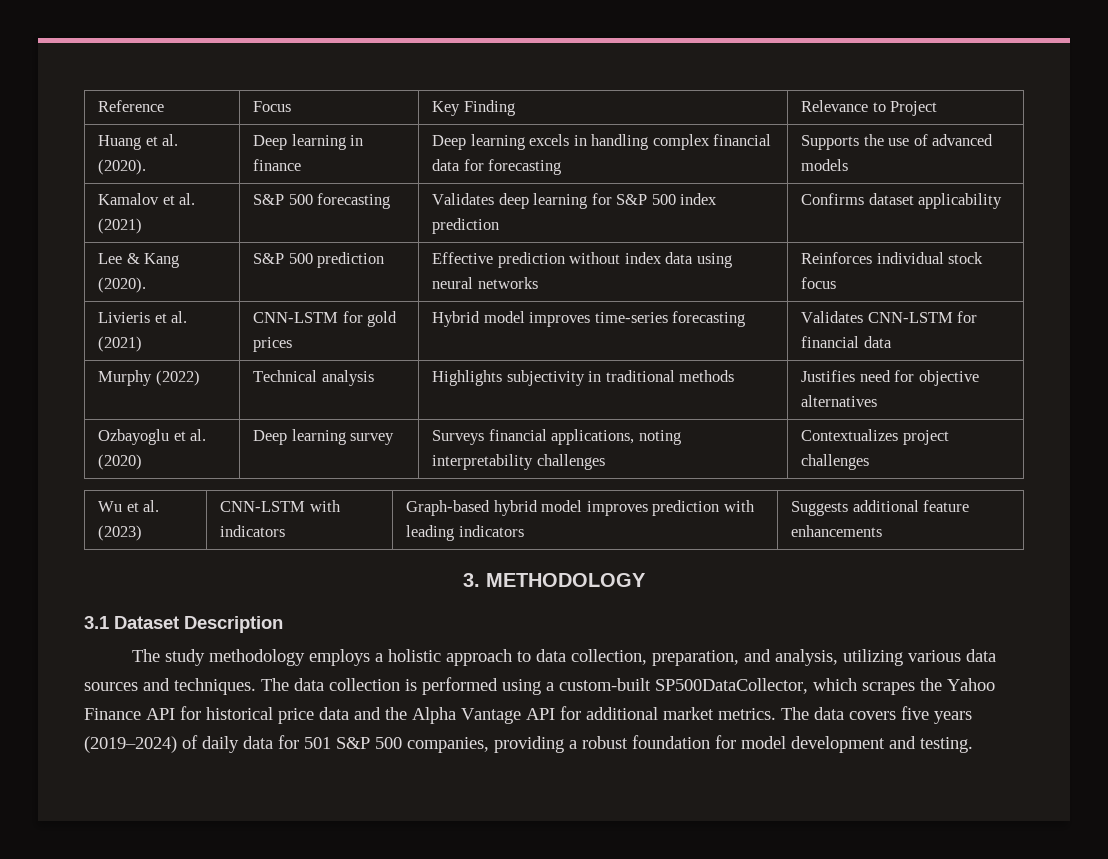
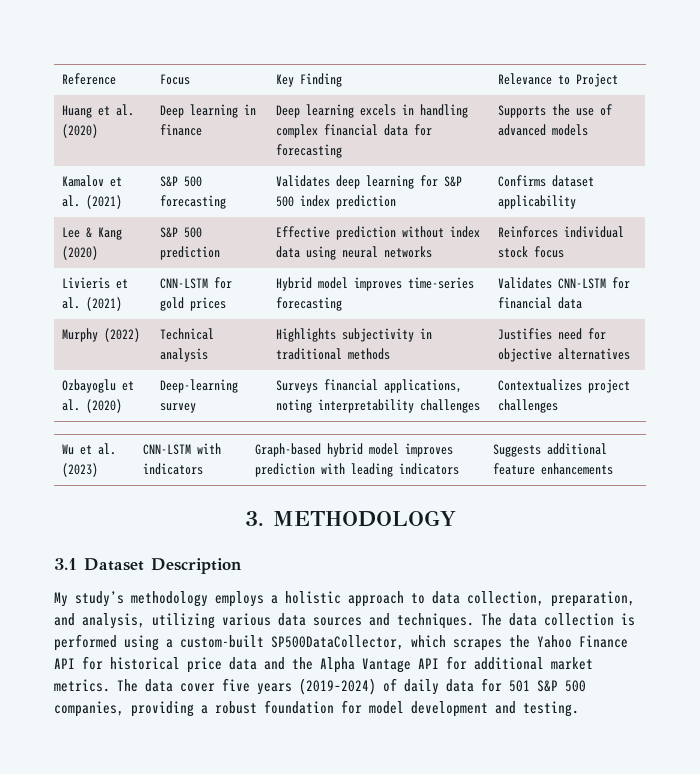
- Huang et al. (2020). | Deep learning in finance | Deep learning excels in handling complex financial data for forecasting | Supports the use of advanced models
+ Huang et al. (2020) | Deep learning in finance | Deep learning excels in handling complex financial data for forecasting | Supports the use of advanced models
- Lee & Kang (2020). | S&P 500 prediction | Effective prediction without index data using neural networks | Reinforces individual stock focus
+ Lee & Kang (2020) | S&P 500 prediction | Effective prediction without index data using neural networks | Reinforces individual stock focus
- Ozbayoglu et al. (2020) | Deep learning survey | Surveys financial applications, noting interpretability challenges | Contextualizes project challenges
+ Ozbayoglu et al. (2020) | Deep-learning survey | Surveys financial applications, noting interpretability challenges | Contextualizes project challenges
- The study methodology employs a holistic approach to data collection, preparation, and analysis, utilizing various data sources and techniques.
+ My study’s methodology employs a holistic approach to data collection, preparation, and analysis, utilizing various data sources and techniques.
- The data covers five years (2019–2024) of daily data for 501 S&P 500 companies, providing a robust foundation for model development and testing.
+ The data cover five years (2019–2024) of daily data for 501 S&P 500 companies, providing a robust foundation for model development and testing.

